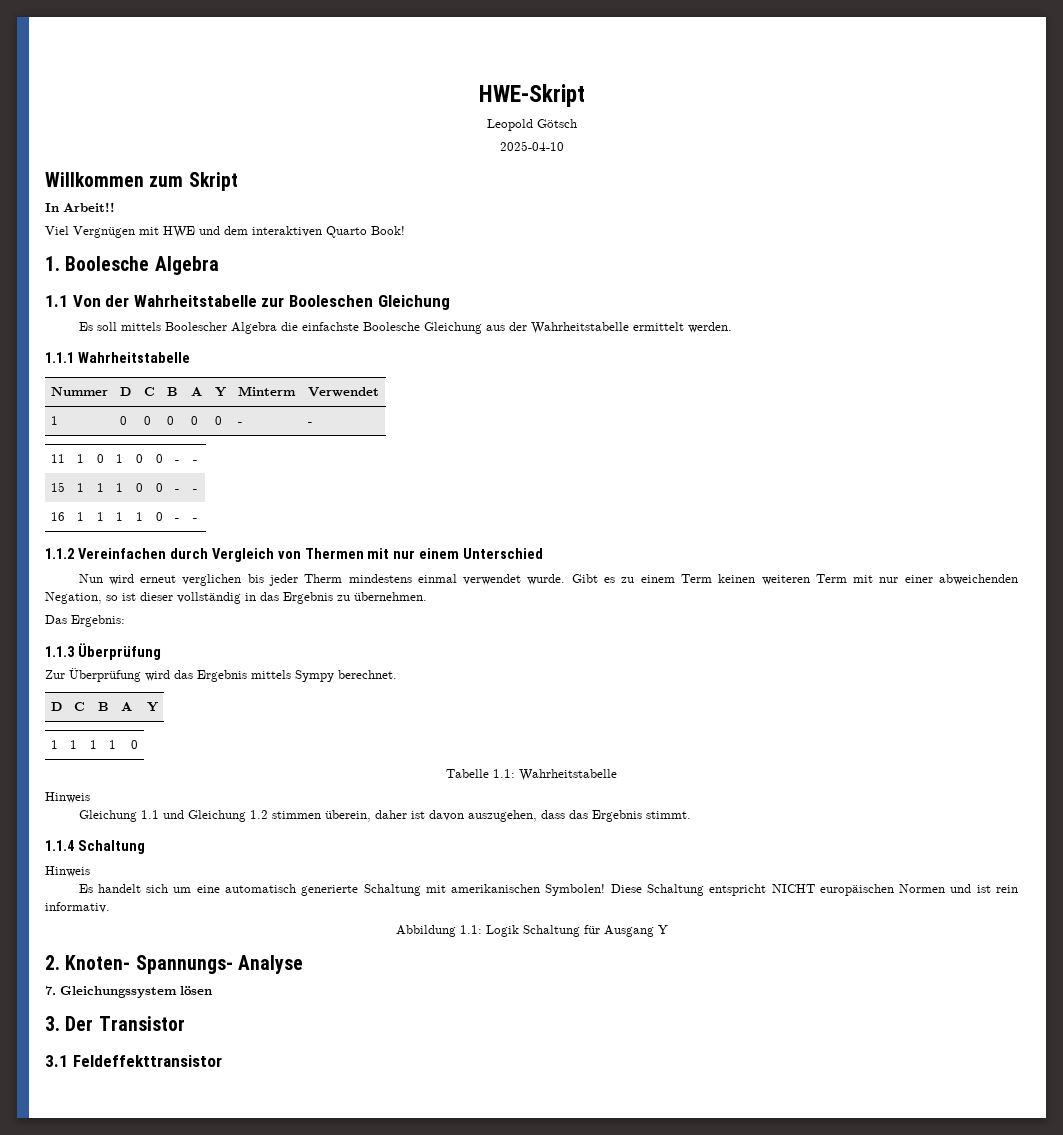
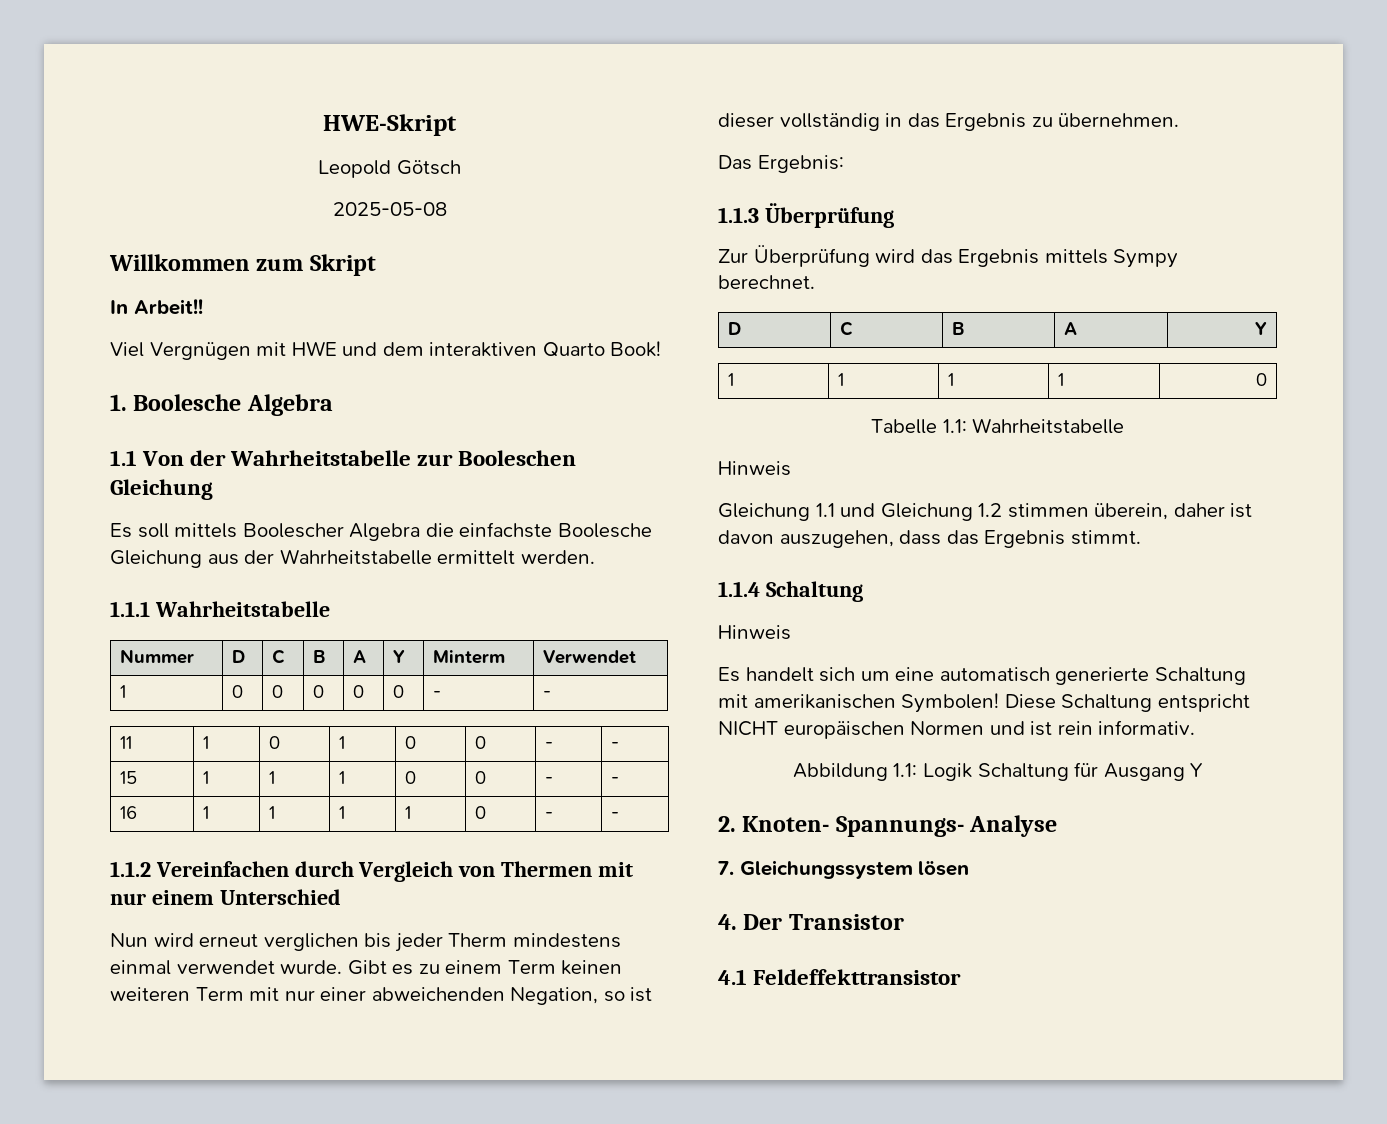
- 2025-04-10
+ 2025-05-08
- 3. Der Transistor
+ 4. Der Transistor
- 3.1 Feldeffekttransistor
+ 4.1 Feldeffekttransistor

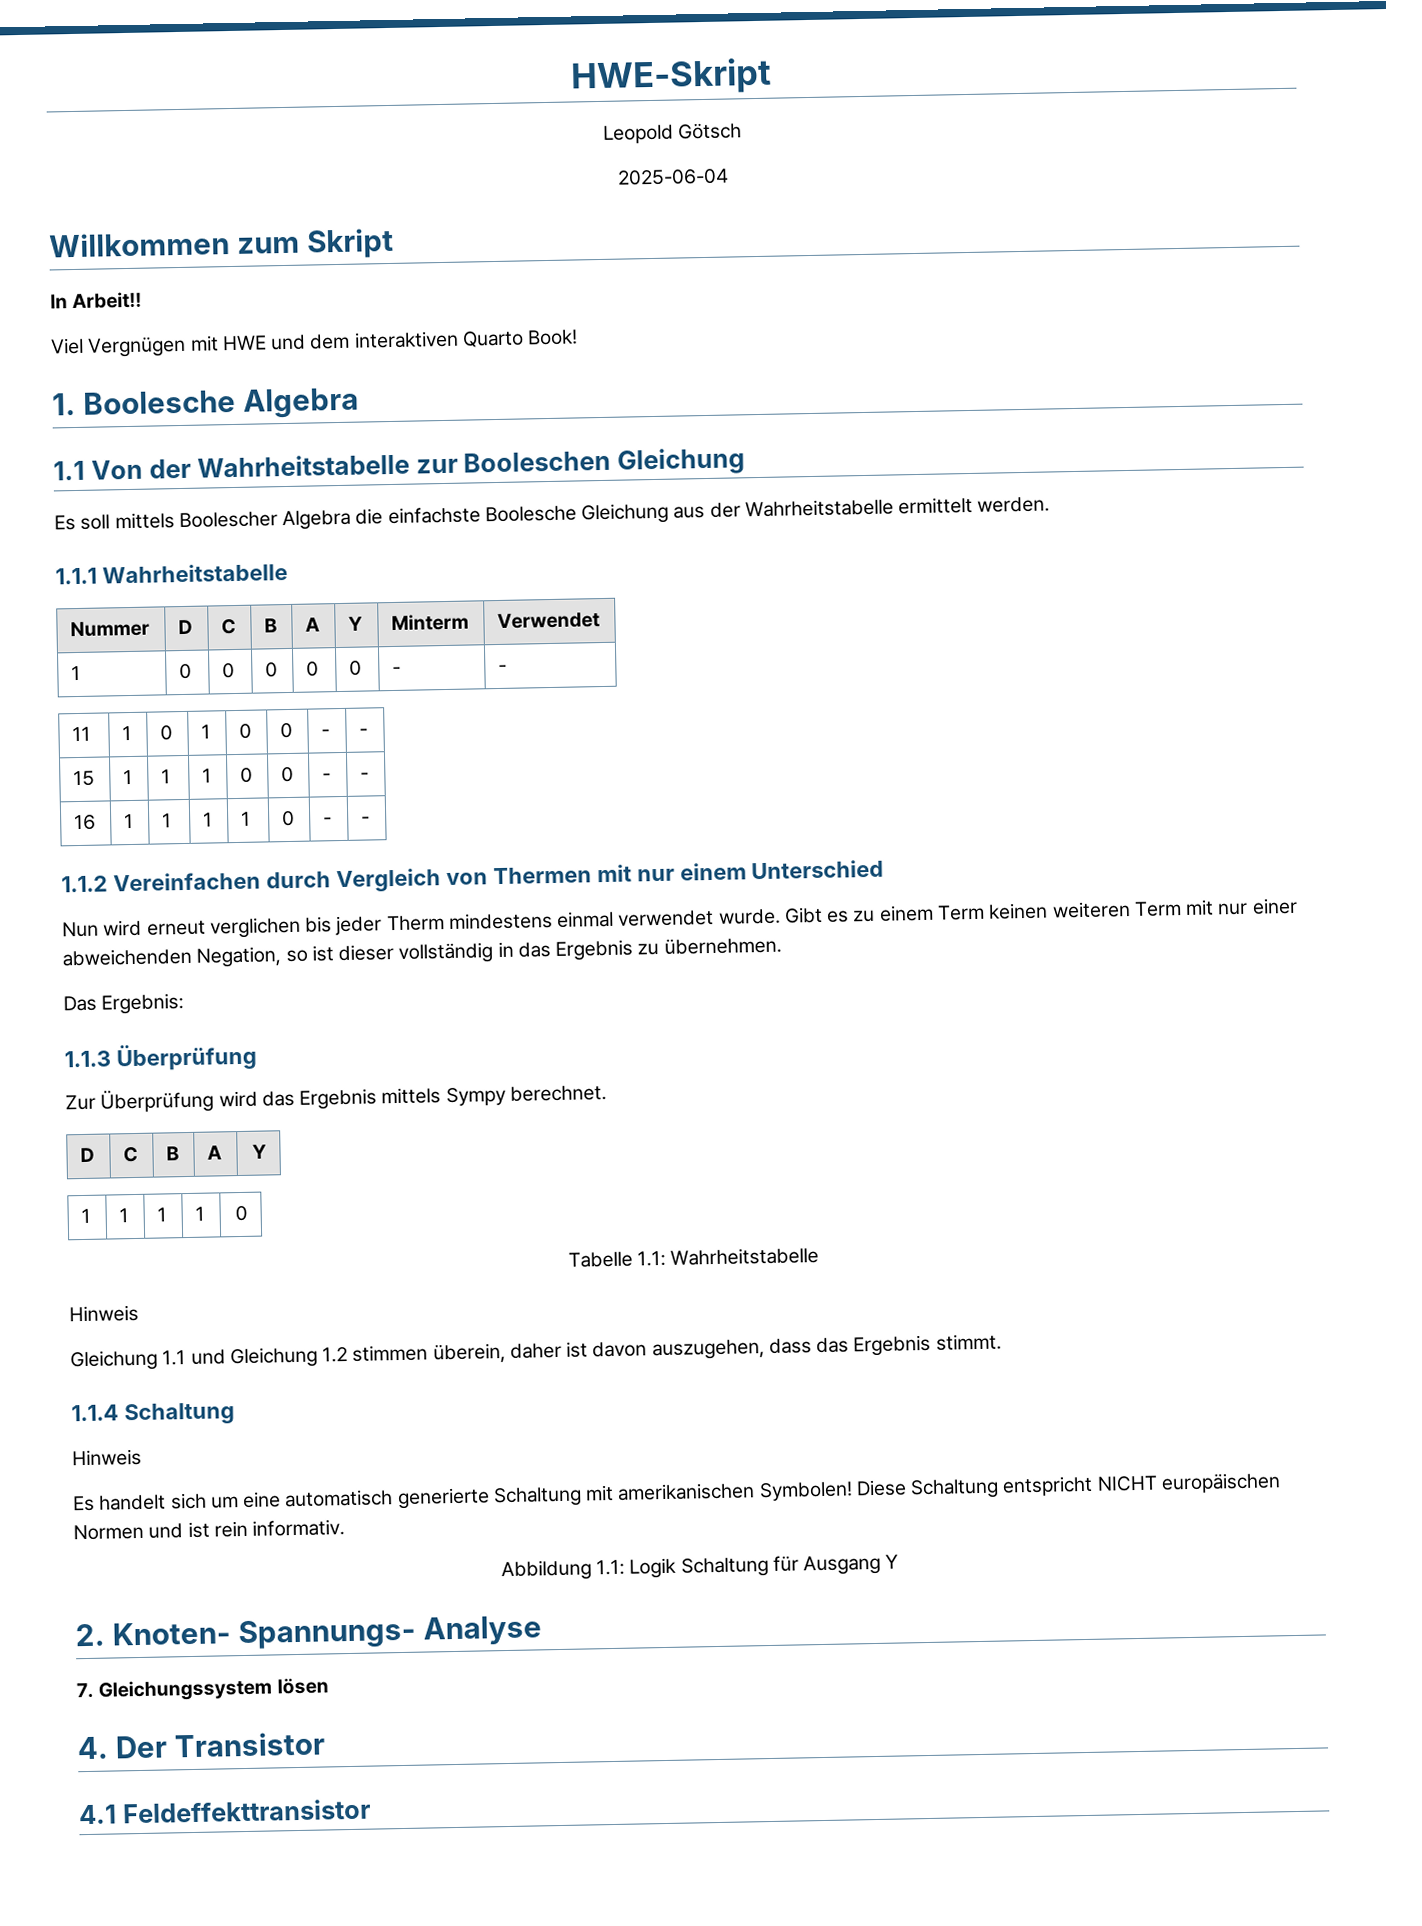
- 2025-05-08
+ 2025-06-04

